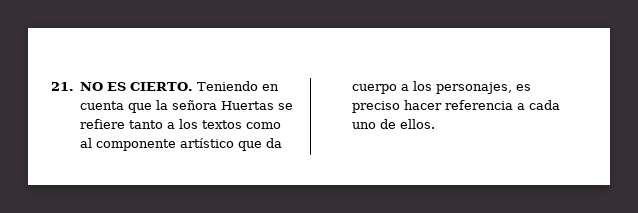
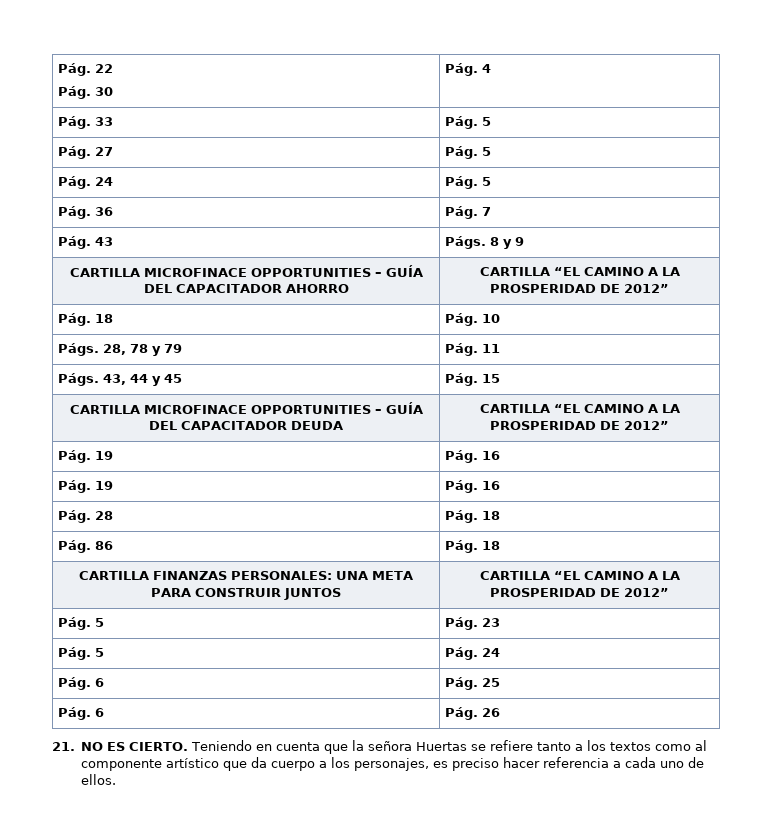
+ Pág. 22
+ Pág. 30 | Pág. 4
+ Pág. 33 | Pág. 5
+ Pág. 27 | Pág. 5
+ Pág. 24 | Pág. 5
+ Pág. 36 | Pág. 7
+ Pág. 43 | Págs. 8 y 9
+ CARTILLA MICROFINACE OPPORTUNITIES – GUÍA DEL CAPACITADOR AHORRO | CARTILLA “EL CAMINO A LA PROSPERIDAD DE 2012”
+ Pág. 18 | Pág. 10
+ Págs. 28, 78 y 79 | Pág. 11
+ Págs. 43, 44 y 45 | Pág. 15
+ CARTILLA MICROFINACE OPPORTUNITIES – GUÍA DEL CAPACITADOR DEUDA | CARTILLA “EL CAMINO A LA PROSPERIDAD DE 2012”
+ Pág. 19 | Pág. 16
+ Pág. 19 | Pág. 16
+ Pág. 28 | Pág. 18
+ Pág. 86 | Pág. 18
+ CARTILLA FINANZAS PERSONALES: UNA META PARA CONSTRUIR JUNTOS | CARTILLA “EL CAMINO A LA PROSPERIDAD DE 2012”
+ Pág. 5 | Pág. 23
+ Pág. 5 | Pág. 24
+ Pág. 6 | Pág. 25
+ Pág. 6 | Pág. 26

